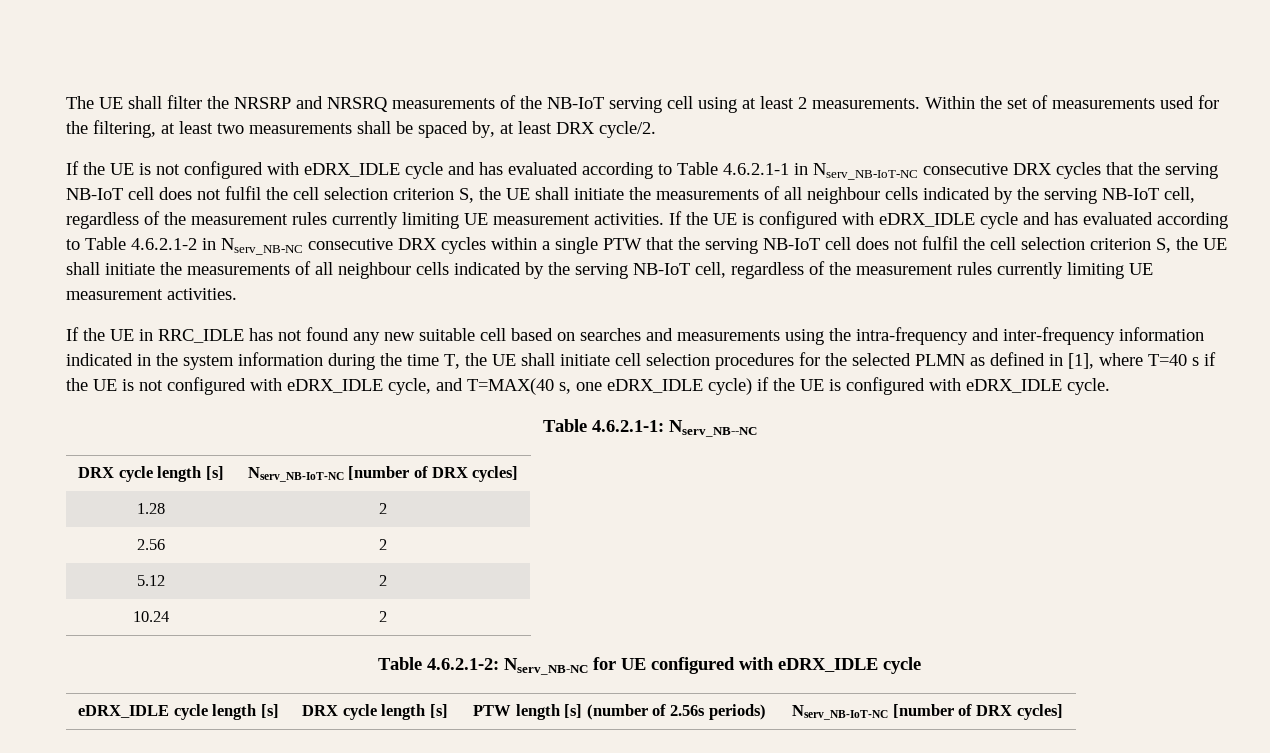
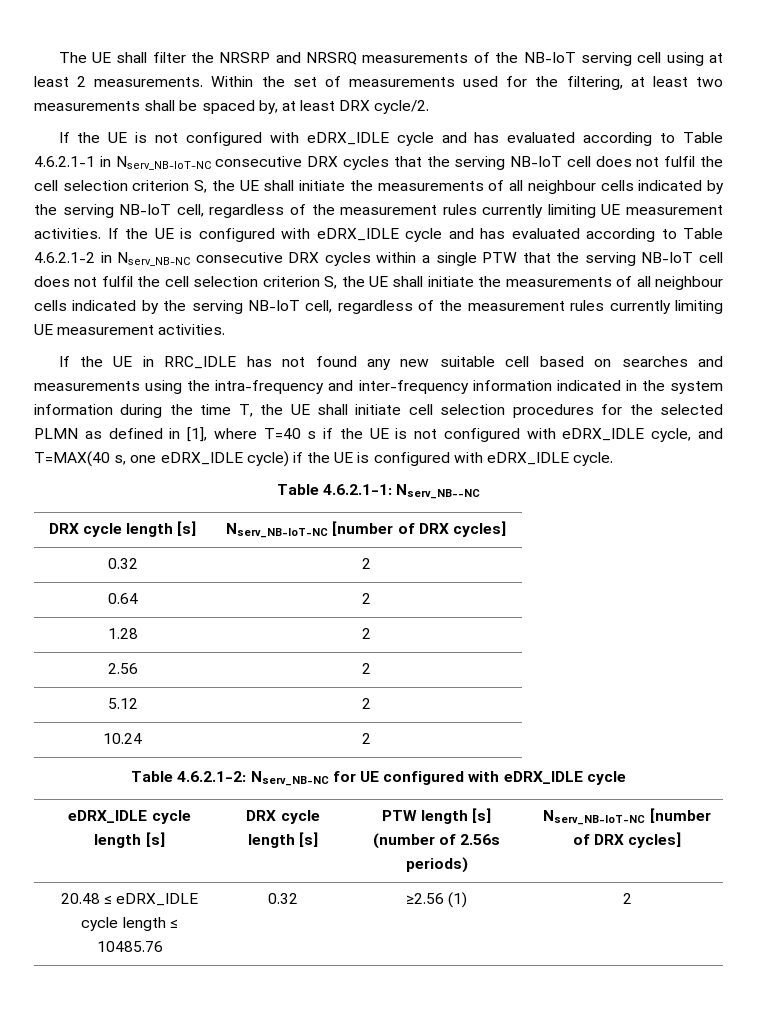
+ 0.32 | 2
+ 0.64 | 2
+ 20.48 ≤ eDRX_IDLE cycle length ≤ 10485.76 | 0.32 | ≥2.56 (1) | 2

